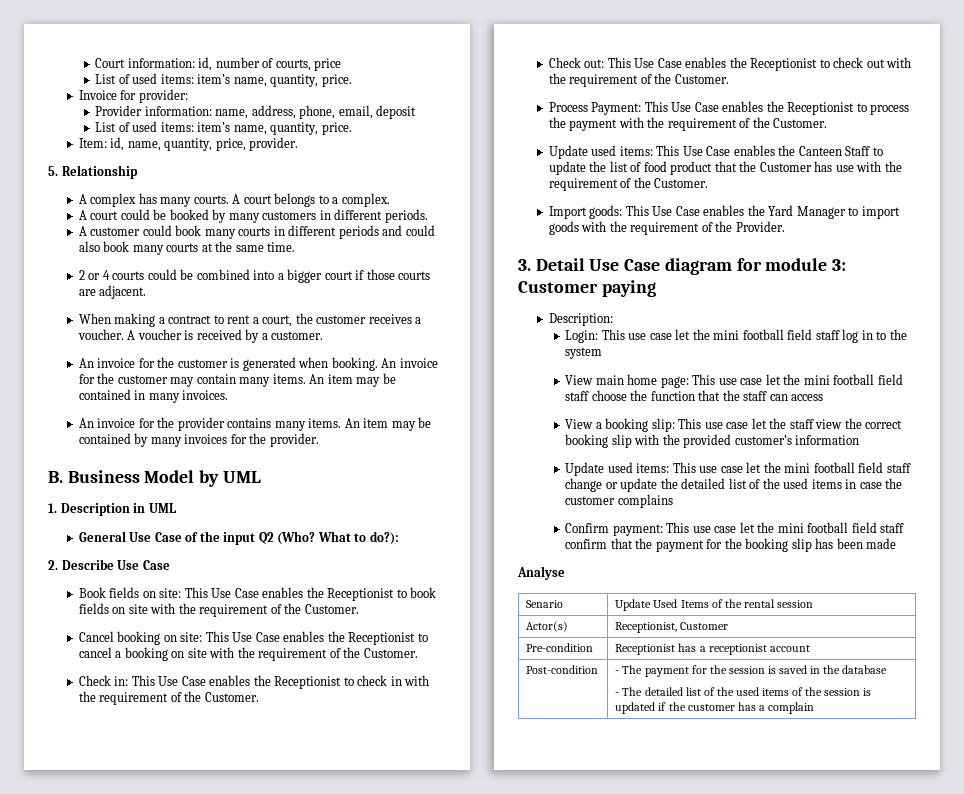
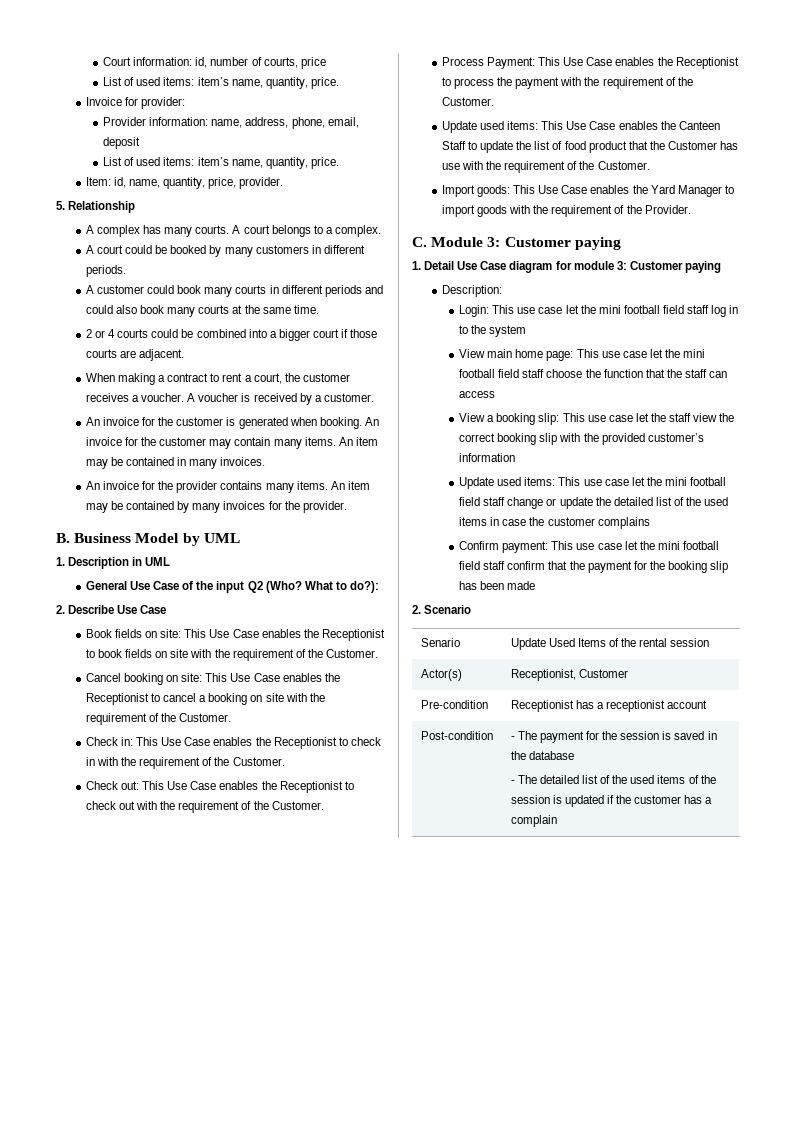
- 3. Detail Use Case diagram for module 3: Customer paying
+ C. Module 3: Customer paying
+ 1. Detail Use Case diagram for module 3: Customer paying
- Analyse
+ 2. Scenario

